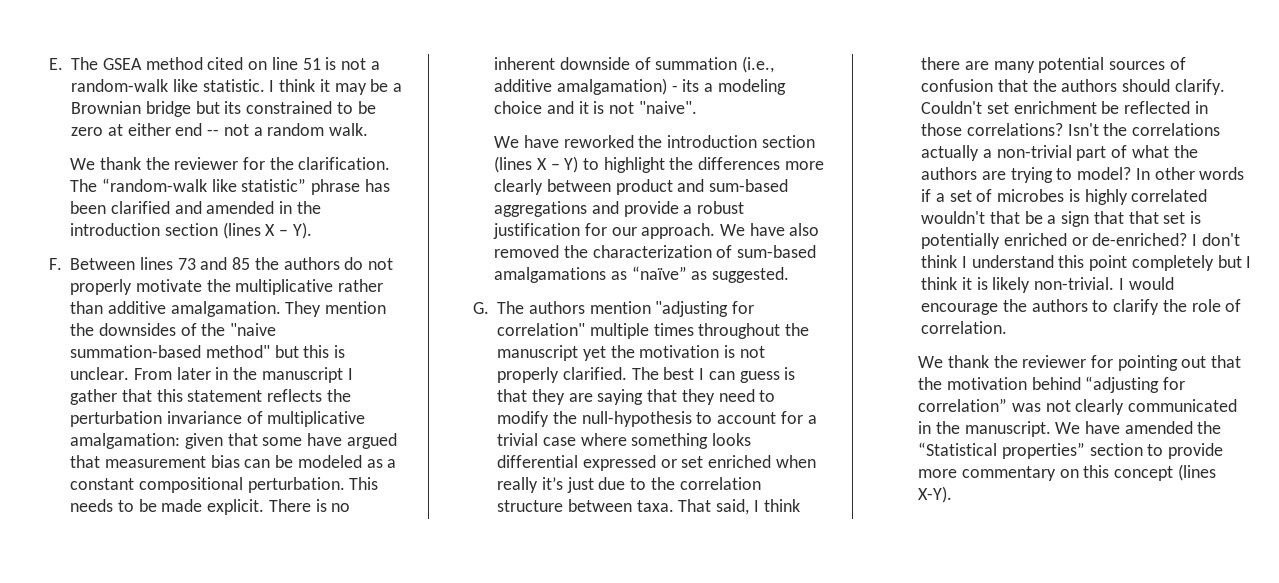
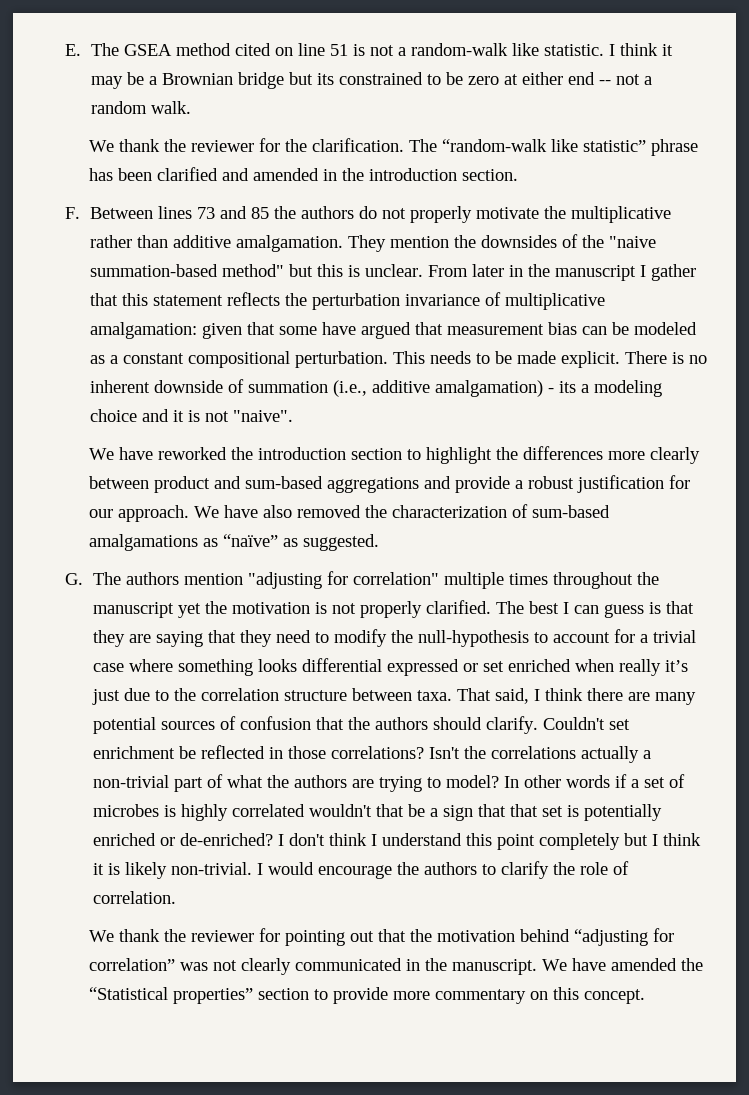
- The “random-walk like statistic” phrase has been clarified and amended in the introduction section (lines X – Y).
+ The “random-walk like statistic” phrase has been clarified and amended in the introduction section.
- We have reworked the introduction section (lines X – Y) to highlight the differences more clearly between product and sum-based aggregations and provide a robust justification for our approach.
+ We have reworked the introduction section to highlight the differences more clearly between product and sum-based aggregations and provide a robust justification for our approach.
- We have amended the “Statistical properties” section to provide more commentary on this concept (lines X-Y).
+ We have amended the “Statistical properties” section to provide more commentary on this concept.

